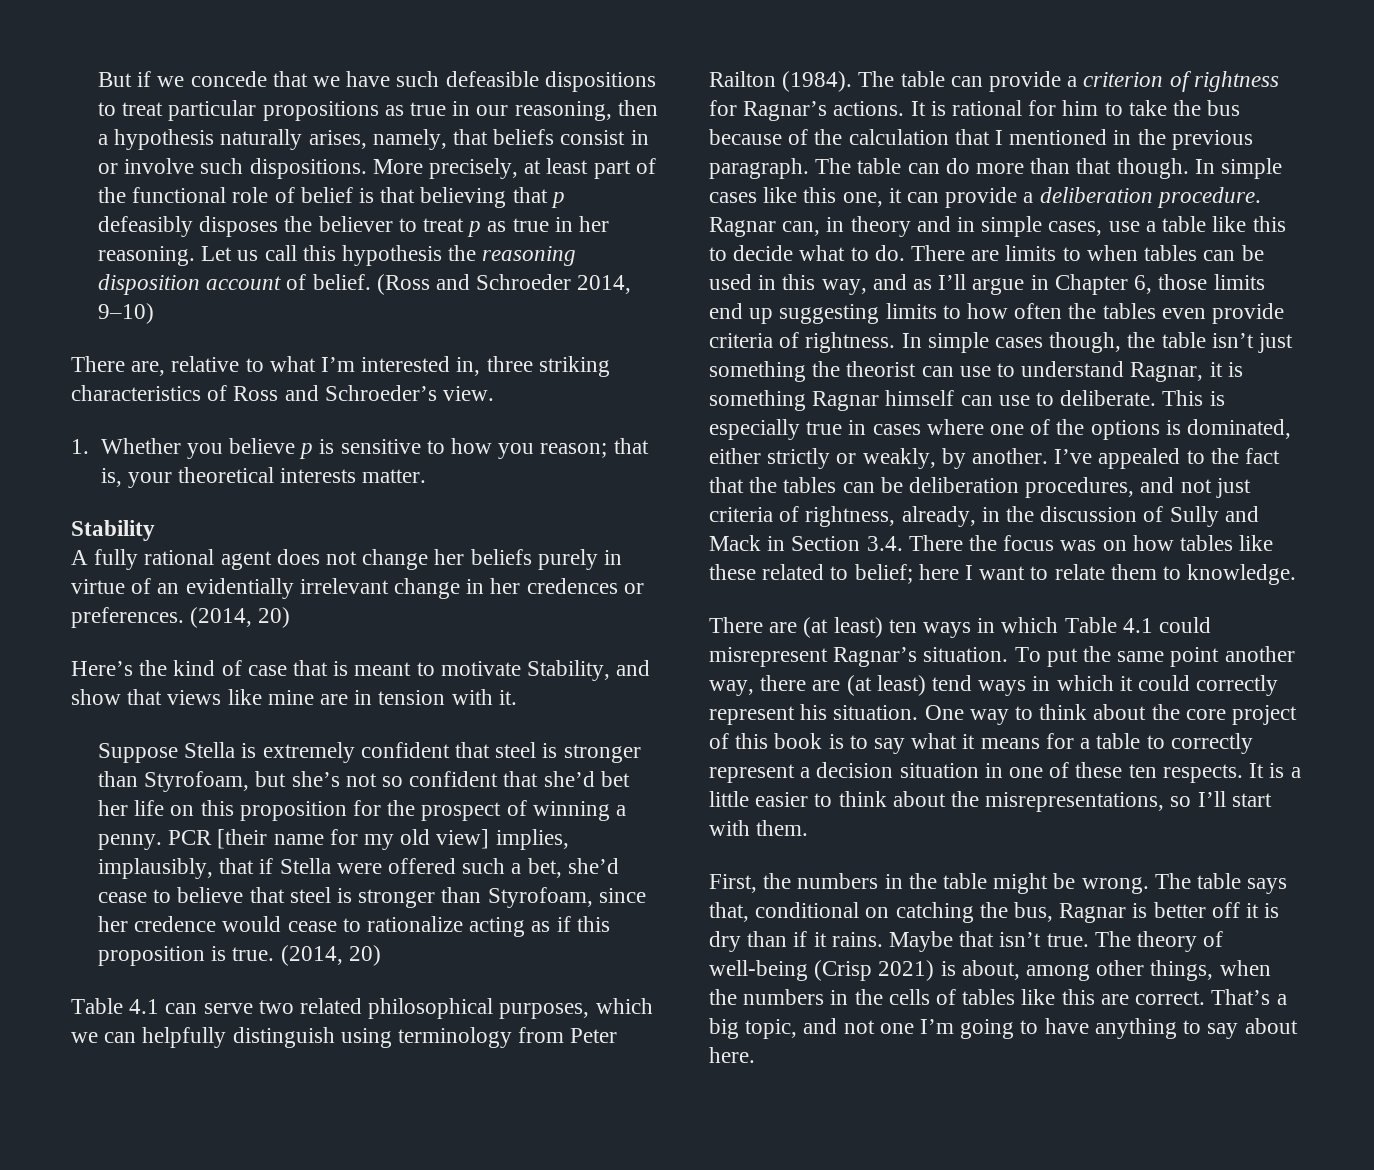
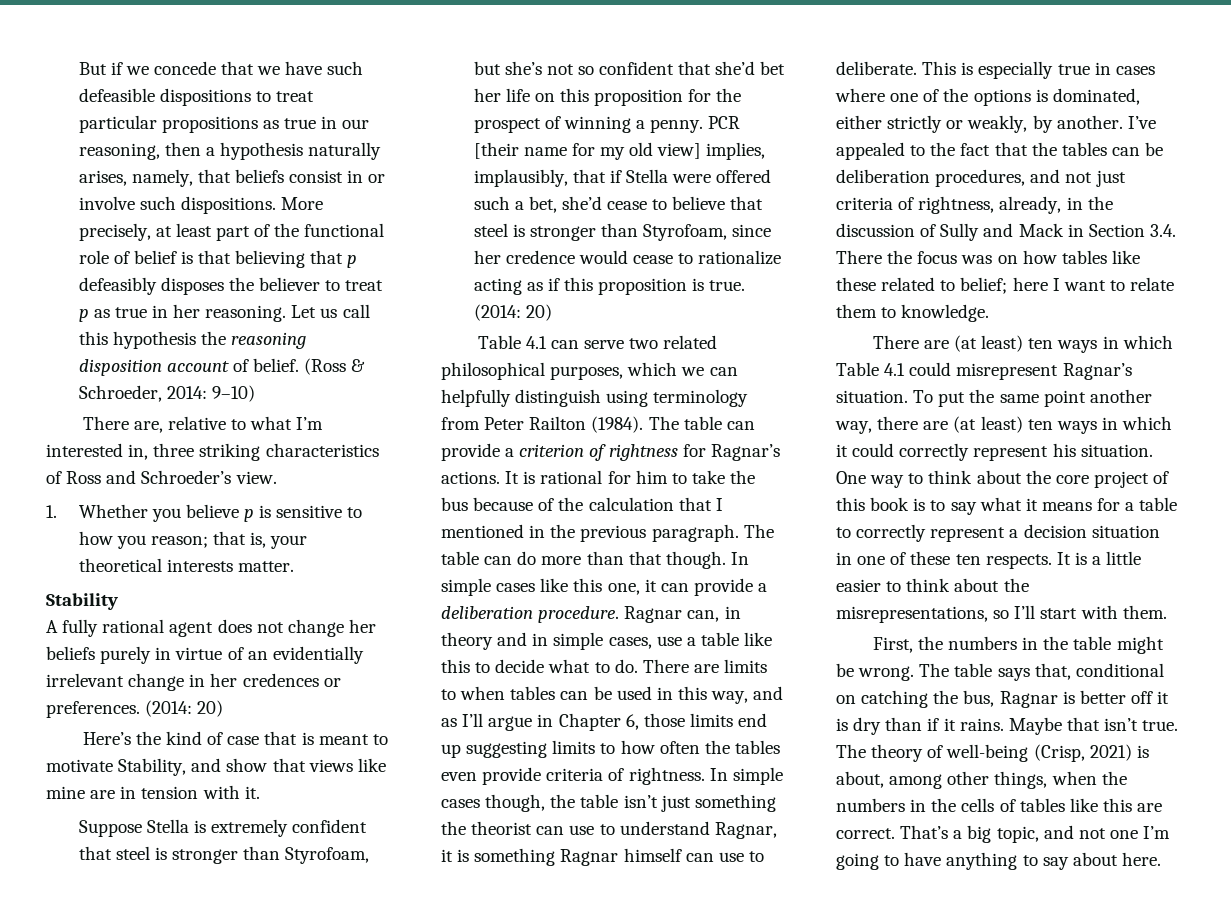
- (Ross and Schroeder 2014, 9–10)
+ (Ross & Schroeder, 2014: 9–10)
- A fully rational agent does not change her beliefs purely in virtue of an evidentially irrelevant change in her credences or preferences. (2014, 20)
+ A fully rational agent does not change her beliefs purely in virtue of an evidentially irrelevant change in her credences or preferences. (2014: 20)
- PCR [their name for my old view] implies, implausibly, that if Stella were offered such a bet, she’d cease to believe that steel is stronger than Styrofoam, since her credence would cease to rationalize acting as if this proposition is true. (2014, 20)
+ PCR [their name for my old view] implies, implausibly, that if Stella were offered such a bet, she’d cease to believe that steel is stronger than Styrofoam, since her credence would cease to rationalize acting as if this proposition is true. (2014: 20)
- To put the same point another way, there are (at least) tend ways in which it could correctly represent his situation.
+ To put the same point another way, there are (at least) ten ways in which it could correctly represent his situation.
- The theory of well-being (Crisp 2021) is about, among other things, when the numbers in the cells of tables like this are correct.
+ The theory of well-being (Crisp, 2021) is about, among other things, when the numbers in the cells of tables like this are correct.

